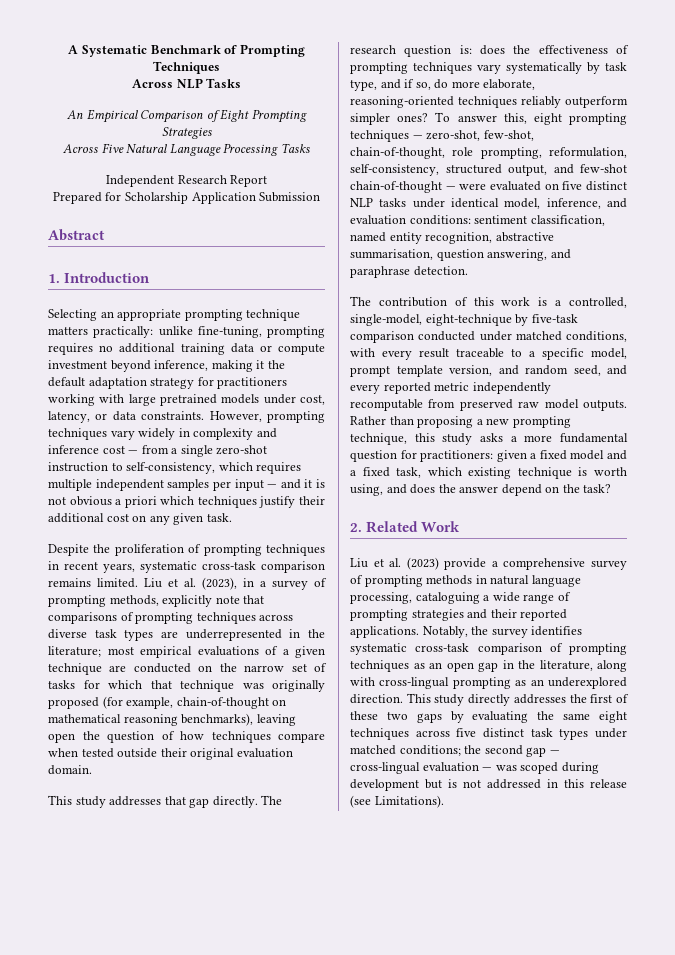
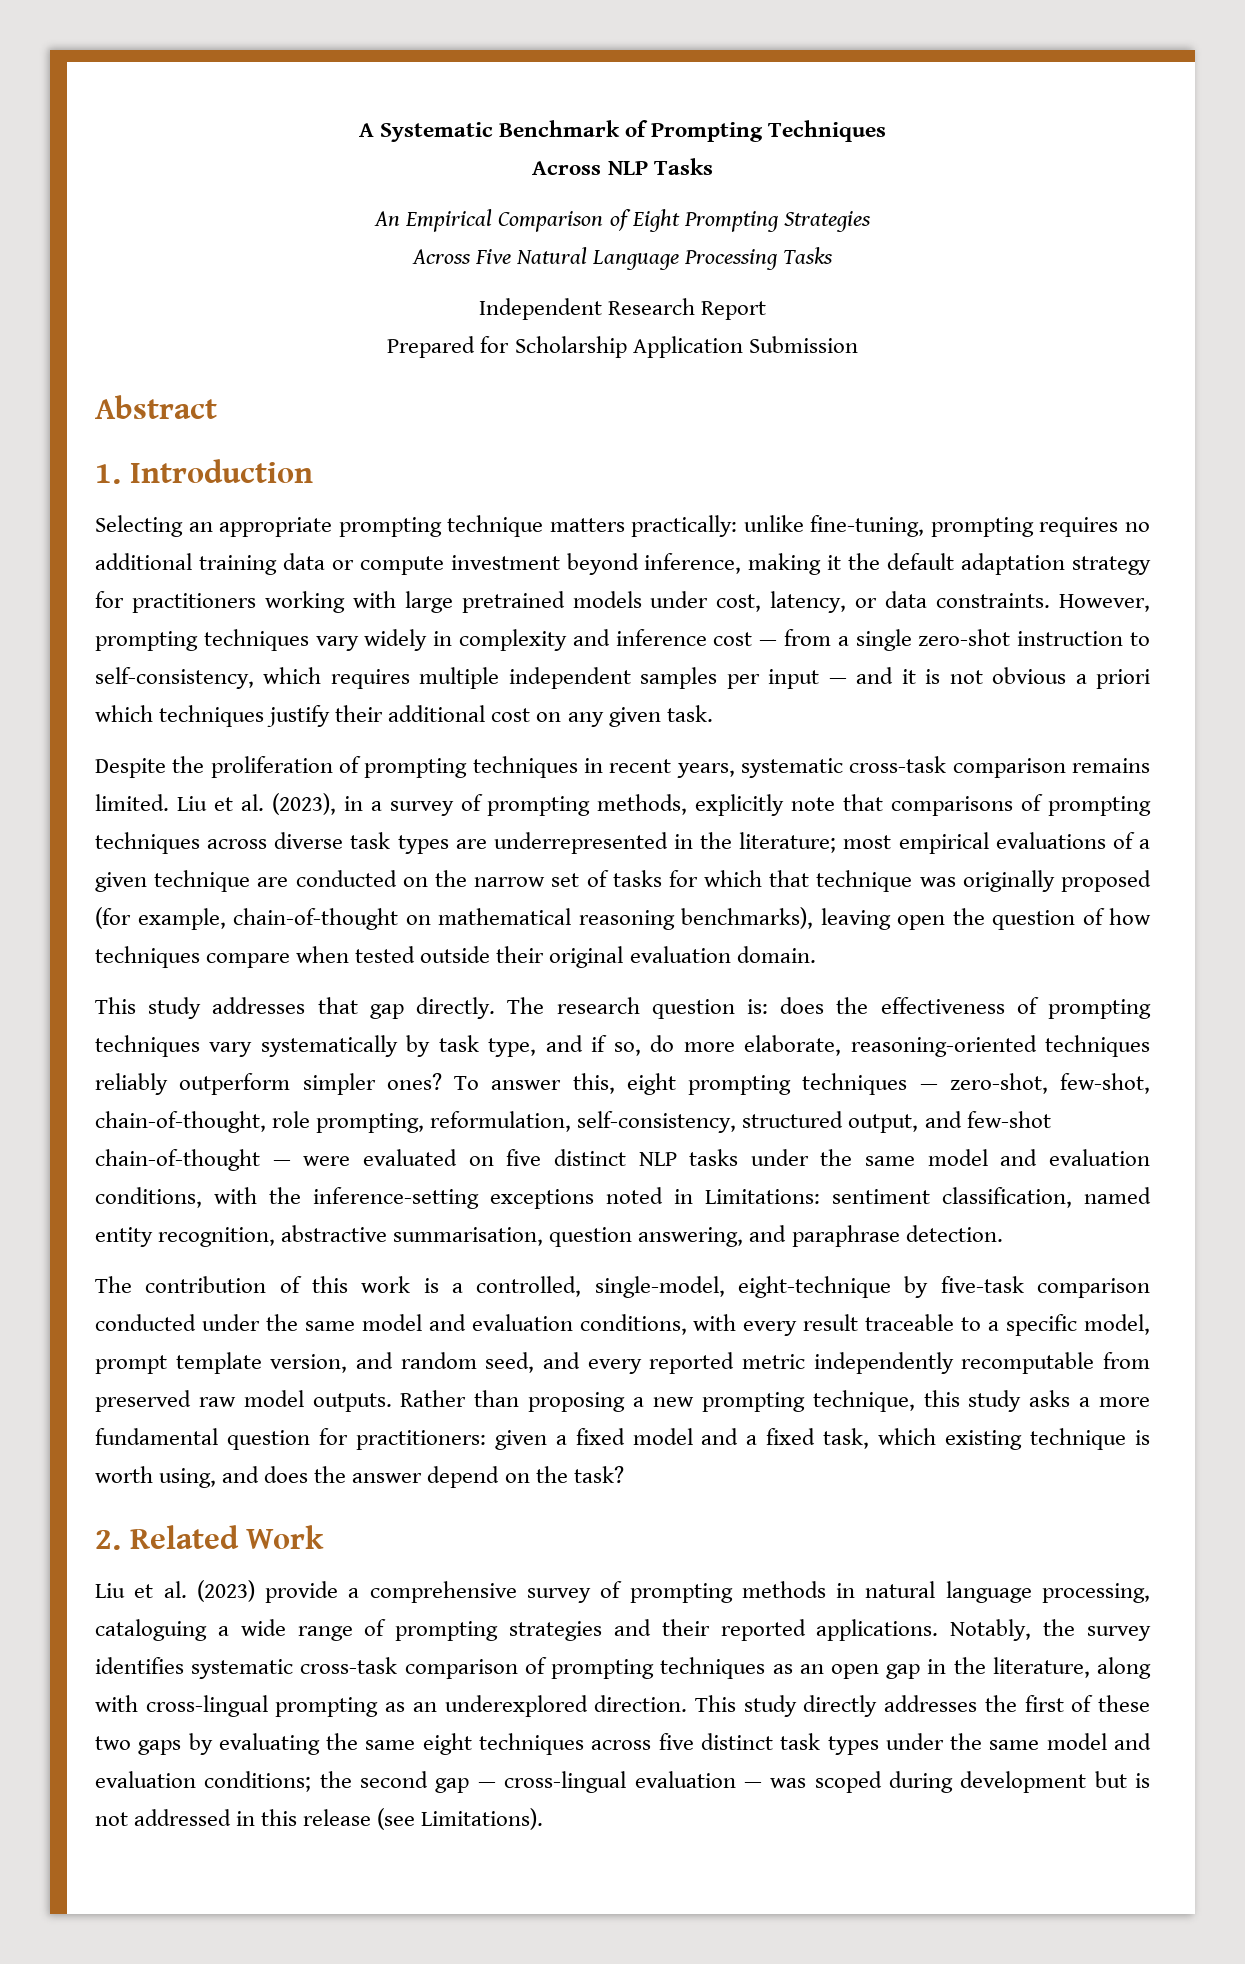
- To answer this, eight prompting techniques — zero-shot, few-shot, chain-of-thought, role prompting, reformulation, self-consistency, structured output, and few-shot chain-of-thought — were evaluated on five distinct NLP tasks under identical model, inference, and evaluation conditions: sentiment classification, named entity recognition, abstractive summarisation, question answering, and paraphrase detection.
+ To answer this, eight prompting techniques — zero-shot, few-shot, chain-of-thought, role prompting, reformulation, self-consistency, structured output, and few-shot chain-of-thought — were evaluated on five distinct NLP tasks under the same model and evaluation conditions, with the inference-setting exceptions noted in Limitations: sentiment classification, named entity recognition, abstractive summarisation, question answering, and paraphrase detection.
- The contribution of this work is a controlled, single-model, eight-technique by five-task comparison conducted under matched conditions, with every result traceable to a specific model, prompt template version, and random seed, and every reported metric independently recomputable from preserved raw model outputs.
+ The contribution of this work is a controlled, single-model, eight-technique by five-task comparison conducted under the same model and evaluation conditions, with every result traceable to a specific model, prompt template version, and random seed, and every reported metric independently recomputable from preserved raw model outputs.
- This study directly addresses the first of these two gaps by evaluating the same eight techniques across five distinct task types under matched conditions; the second gap — cross-lingual evaluation — was scoped during development but is not addressed in this release (see Limitations).
+ This study directly addresses the first of these two gaps by evaluating the same eight techniques across five distinct task types under the same model and evaluation conditions; the second gap — cross-lingual evaluation — was scoped during development but is not addressed in this release (see Limitations).

